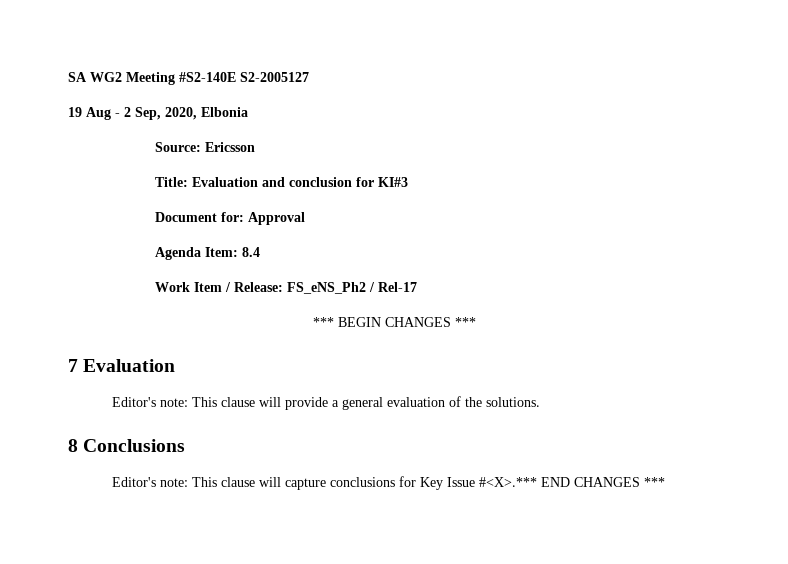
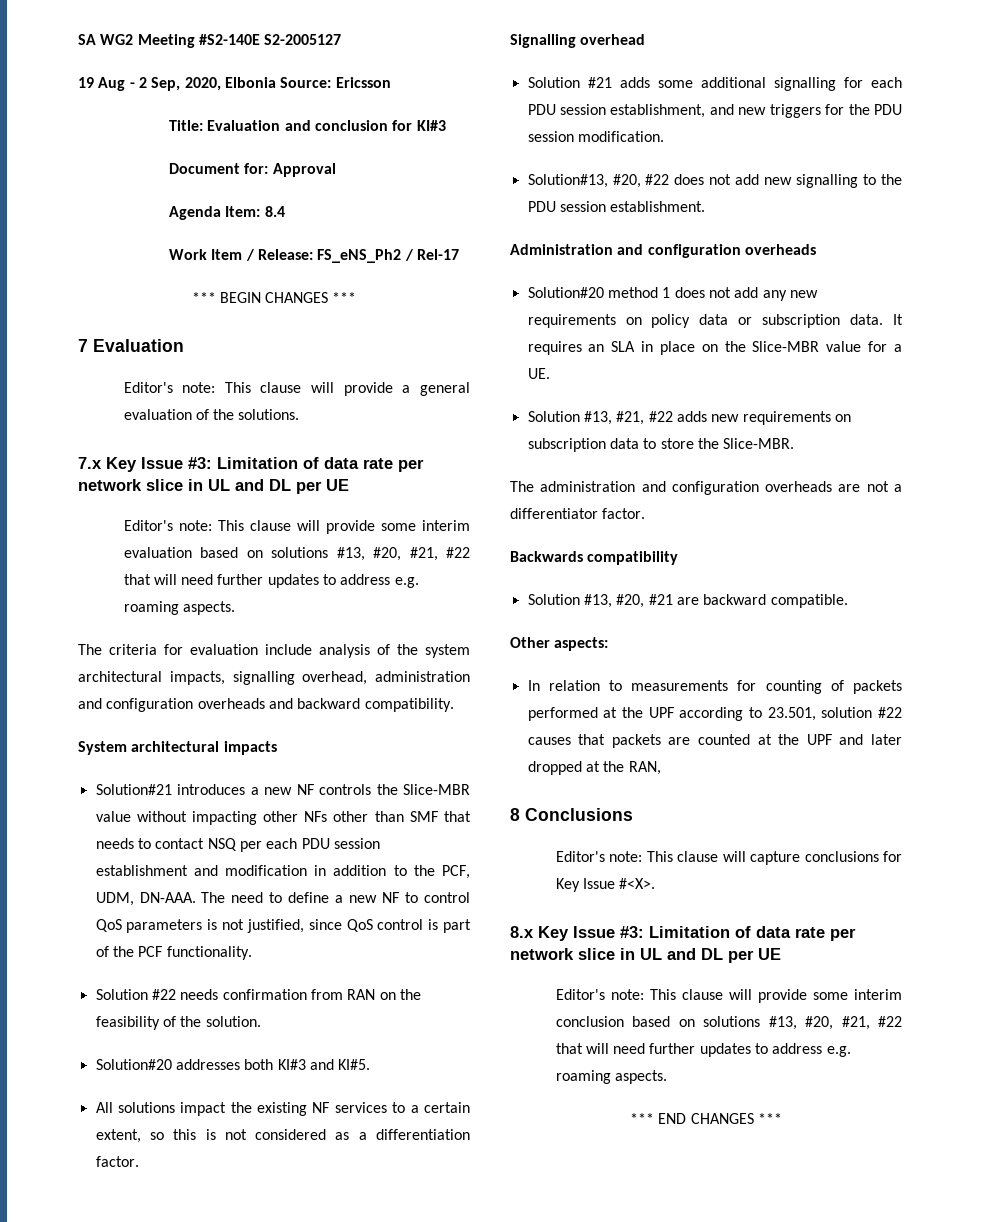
- 19 Aug - 2 Sep, 2020, Elbonia
- Source: Ericsson
+ 19 Aug - 2 Sep, 2020, Elbonia Source: Ericsson
+ 7.x Key Issue #3: Limitation of data rate per network slice in UL and DL per UE
+ Editor's note: This clause will provide some interim evaluation based on solutions #13, #20, #21, #22 that will need further updates to address e.g. roaming aspects.
+ The criteria for evaluation include analysis of the system architectural impacts, signalling overhead, administration and configuration overheads and backward compatibility.
+ System architectural impacts
+ Solution#21 introduces a new NF controls the Slice-MBR value without impacting other NFs other than SMF that needs to contact NSQ per each PDU session establishment and modification in addition to the PCF, UDM, DN-AAA. The need to define a new NF to control QoS parameters is not justified, since QoS control is part of the PCF functionality.
+ Solution #22 needs confirmation from RAN on the feasibility of the solution.
+ Solution#20 addresses both KI#3 and KI#5.
+ All solutions impact the existing NF services to a certain extent, so this is not considered as a differentiation factor.
+ Signalling overhead
+ Solution #21 adds some additional signalling for each PDU session establishment, and new triggers for the PDU session modification.
+ Solution#13, #20, #22 does not add new signalling to the PDU session establishment.
+ Administration and configuration overheads
+ Solution#20 method 1 does not add any new requirements on policy data or subscription data. It requires an SLA in place on the Slice-MBR value for a UE.
+ Solution #13, #21, #22 adds new requirements on subscription data to store the Slice-MBR.
+ The administration and configuration overheads are not a differentiator factor.
+ Backwards compatibility
+ Solution #13, #20, #21 are backward compatible.
+ Other aspects:
+ In relation to measurements for counting of packets performed at the UPF according to 23.501, solution #22 causes that packets are counted at the UPF and later dropped at the RAN,
- Editor's note: This clause will capture conclusions for Key Issue #<X>.*** END CHANGES ***
+ Editor's note: This clause will capture conclusions for Key Issue #<X>.
+ 8.x Key Issue #3: Limitation of data rate per network slice in UL and DL per UE
+ Editor's note: This clause will provide some interim conclusion based on solutions #13, #20, #21, #22 that will need further updates to address e.g. roaming aspects.
+ *** END CHANGES ***

